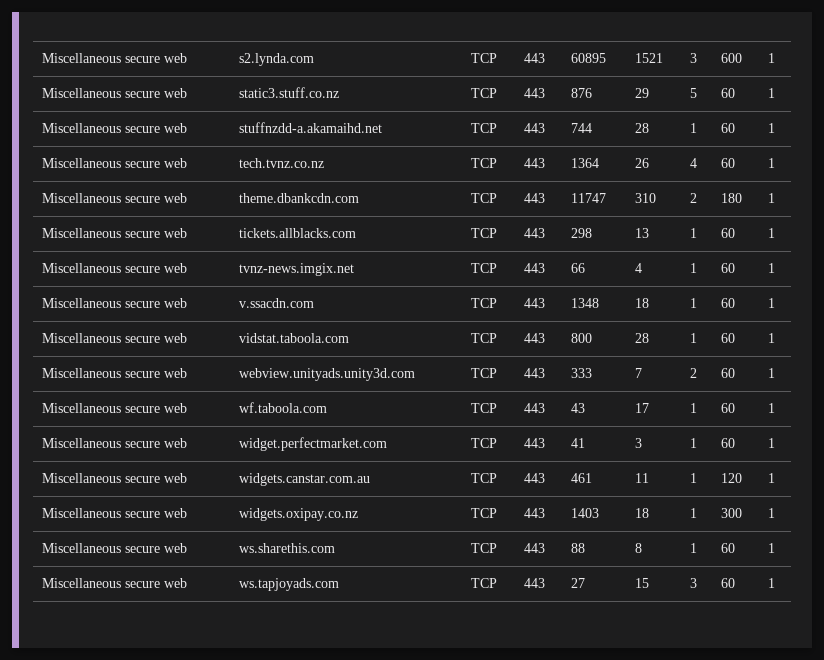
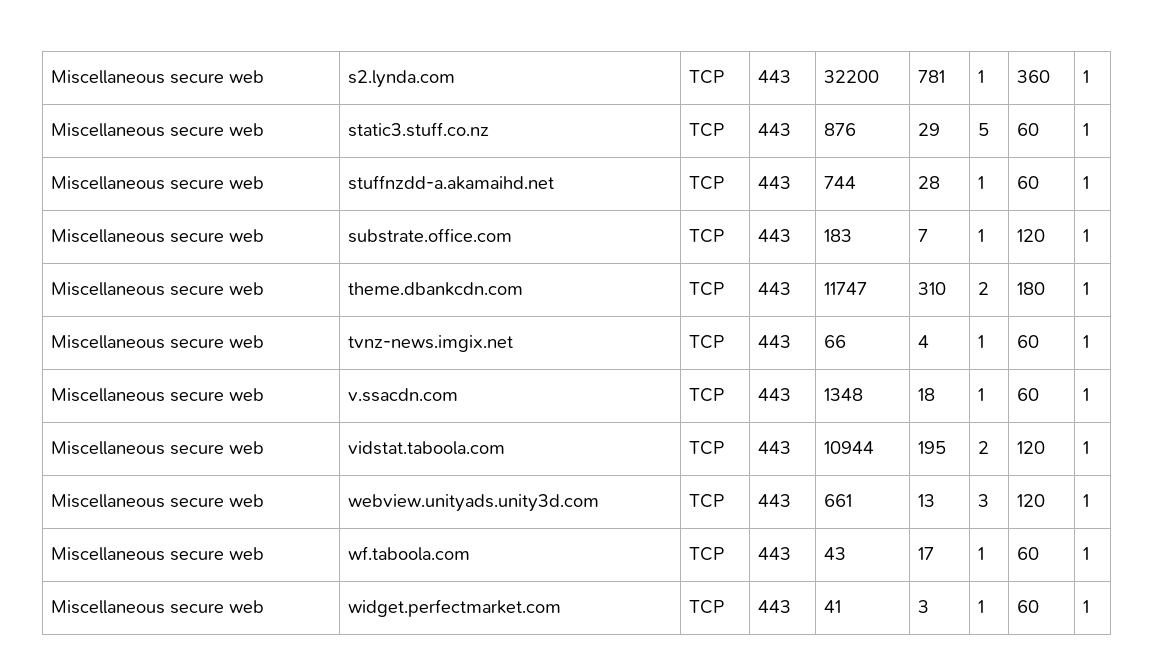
- Miscellaneous secure web | s2.lynda.com | TCP | 443 | 60895 | 1521 | 3 | 600 | 1
+ Miscellaneous secure web | s2.lynda.com | TCP | 443 | 32200 | 781 | 1 | 360 | 1
- Miscellaneous secure web | tech.tvnz.co.nz | TCP | 443 | 1364 | 26 | 4 | 60 | 1
+ Miscellaneous secure web | substrate.office.com | TCP | 443 | 183 | 7 | 1 | 120 | 1
- Miscellaneous secure web | tickets.allblacks.com | TCP | 443 | 298 | 13 | 1 | 60 | 1
- Miscellaneous secure web | vidstat.taboola.com | TCP | 443 | 800 | 28 | 1 | 60 | 1
+ Miscellaneous secure web | vidstat.taboola.com | TCP | 443 | 10944 | 195 | 2 | 120 | 1
- Miscellaneous secure web | webview.unityads.unity3d.com | TCP | 443 | 333 | 7 | 2 | 60 | 1
+ Miscellaneous secure web | webview.unityads.unity3d.com | TCP | 443 | 661 | 13 | 3 | 120 | 1
- Miscellaneous secure web | widgets.canstar.com.au | TCP | 443 | 461 | 11 | 1 | 120 | 1
- Miscellaneous secure web | widgets.oxipay.co.nz | TCP | 443 | 1403 | 18 | 1 | 300 | 1
- Miscellaneous secure web | ws.sharethis.com | TCP | 443 | 88 | 8 | 1 | 60 | 1
- Miscellaneous secure web | ws.tapjoyads.com | TCP | 443 | 27 | 15 | 3 | 60 | 1

